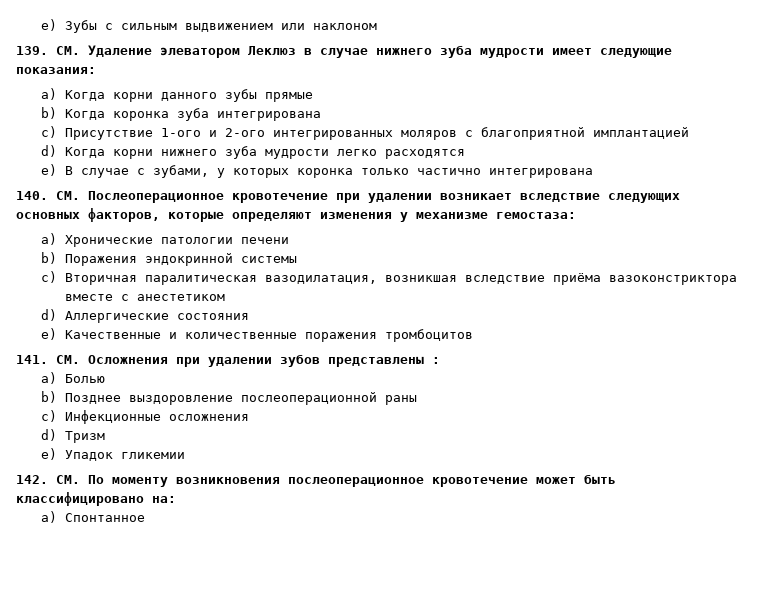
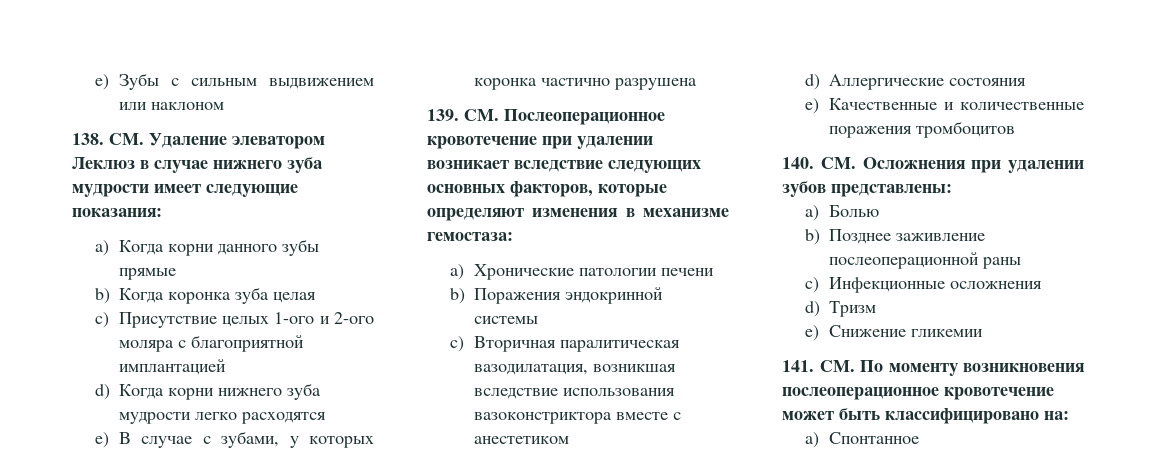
- 139. СМ. Удаление элеватором Леклюз в случае нижнего зуба мудрости имеет следующие показания:
+ 138. СМ. Удаление элеватором Леклюз в случае нижнего зуба мудрости имеет следующие показания:
- b) Когда коронка зуба интегрирована
+ b) Когда коронка зуба целая
- c) Присутствие 1-ого и 2-ого интегрированных моляров с благоприятной имплантацией
+ c) Присутствие целых 1-ого и 2-ого моляра с благоприятной имплантацией
- e) В случае с зубами, у которых коронка только частично интегрирована
- 140. СМ. Послеоперационное кровотечение при удалении возникает вследствие следующих основных факторов, которые определяют изменения у механизме гемостаза:
+ e) В случае с зубами, у которых коронка частично разрушена
+ 139. СМ. Послеоперационное кровотечение при удалении возникает вследствие следующих основных факторов, которые определяют изменения в механизме гемостаза:
- c) Вторичная паралитическая вазодилатация, возникшая вследствие приёма вазоконстриктора вместе с анестетиком
+ c) Вторичная паралитическая вазодилатация, возникшая вследствие использования вазоконстриктора вместе с анестетиком
- 141. СМ. Осложнения при удалении зубов представлены :
+ 140. СМ. Осложнения при удалении зубов представлены:
- b) Позднее выздоровление послеоперационной раны
+ b) Позднее заживление послеоперационной раны
- e) Упадок гликемии
+ e) Снижение гликемии
- 142. СМ. По моменту возникновения послеоперационное кровотечение может быть классифицировано на:
+ 141. СМ. По моменту возникновения послеоперационное кровотечение может быть классифицировано на:

